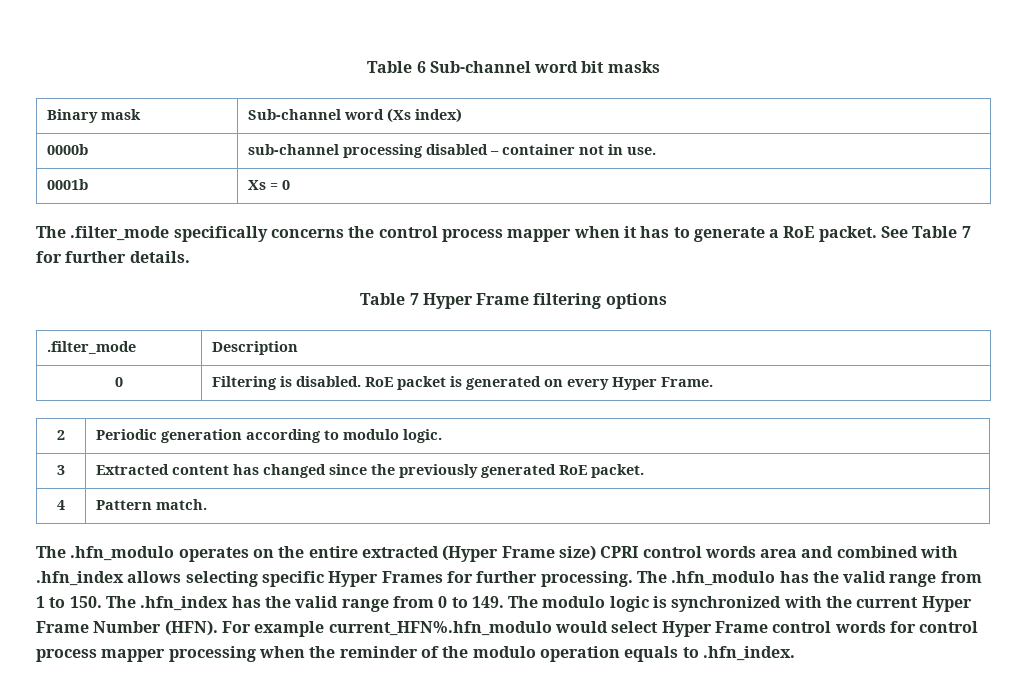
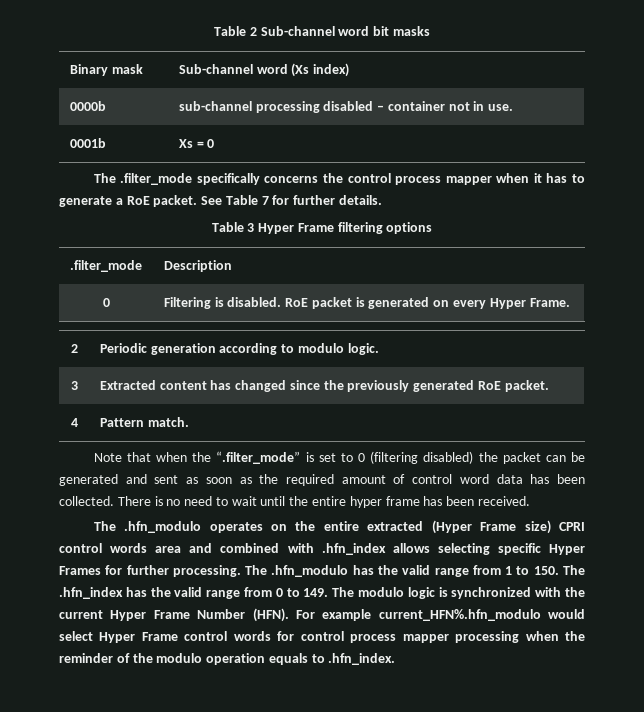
- Table 6 Sub-channel word bit masks
+ Table 2 Sub-channel word bit masks
- Table 7 Hyper Frame filtering options
+ Table 3 Hyper Frame filtering options
+ Note that when the “.filter_mode” is set to 0 (filtering disabled) the packet can be generated and sent as soon as the required amount of control word data has been collected. There is no need to wait until the entire hyper frame has been received.

